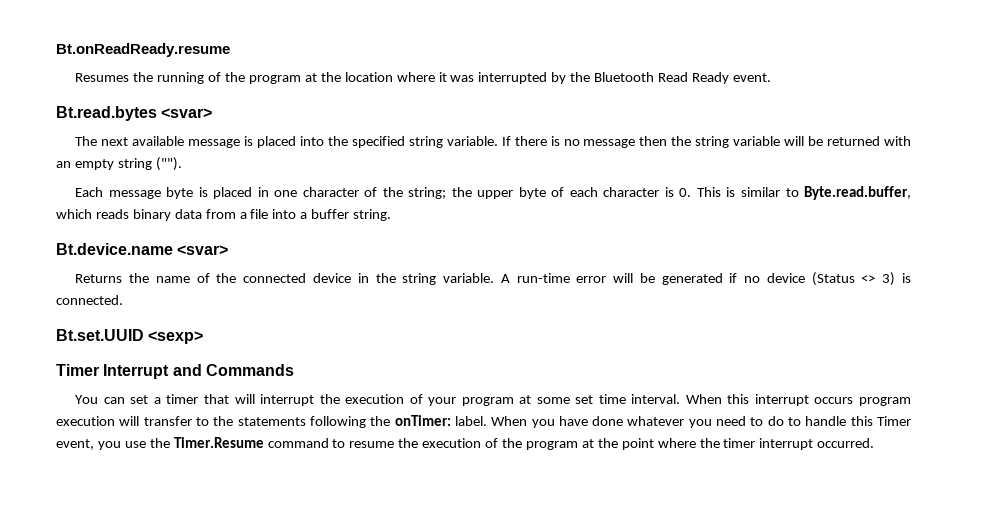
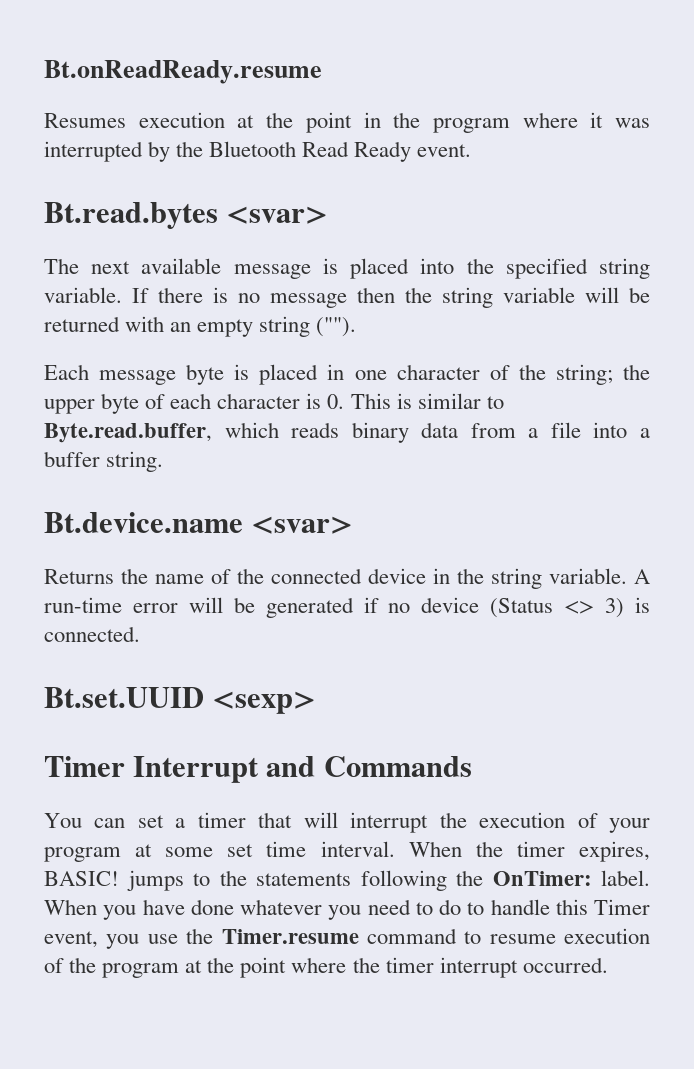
- Resumes the running of the program at the location where it was interrupted by the Bluetooth Read Ready event.
+ Resumes execution at the point in the program where it was interrupted by the Bluetooth Read Ready event.
- When this interrupt occurs program execution will transfer to the statements following the onTimer: label.
+ When the timer expires, BASIC! jumps to the statements following the OnTimer: label.
- When you have done whatever you need to do to handle this Timer event, you use the Timer.Resume command to resume the execution of the program at the point where the timer interrupt occurred.
+ When you have done whatever you need to do to handle this Timer event, you use the Timer.resume command to resume execution of the program at the point where the timer interrupt occurred.

